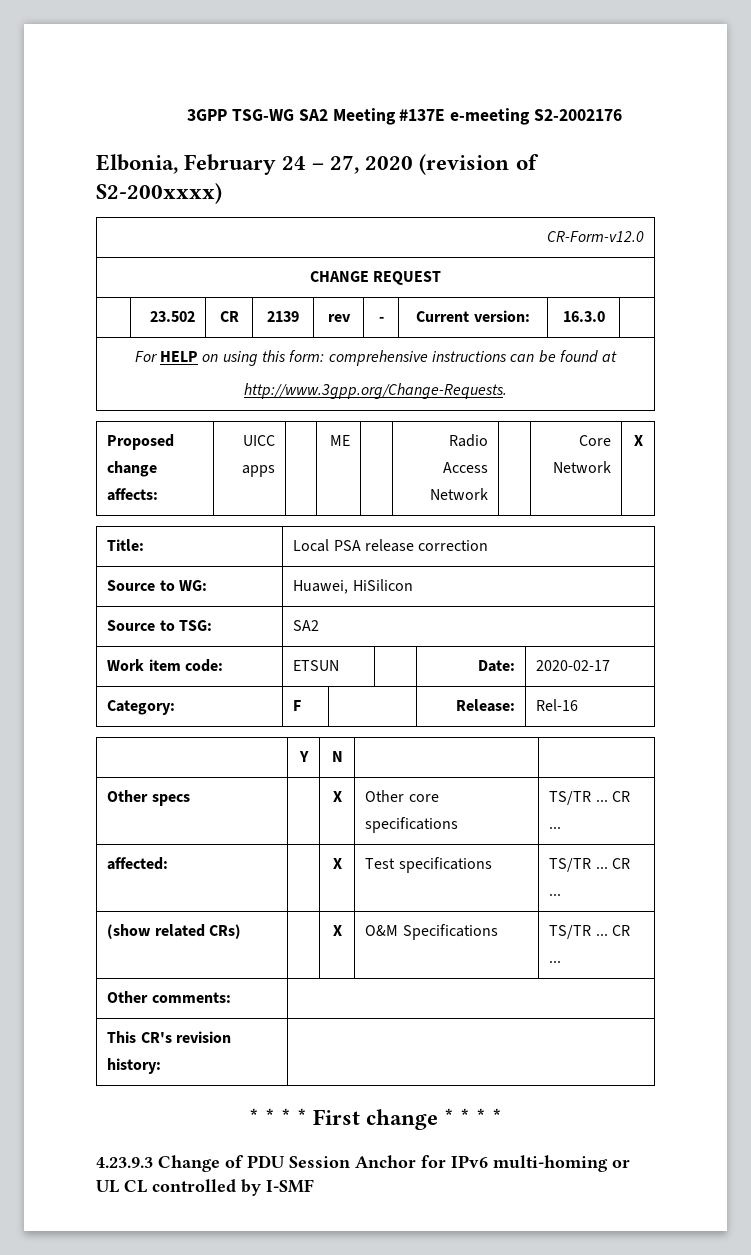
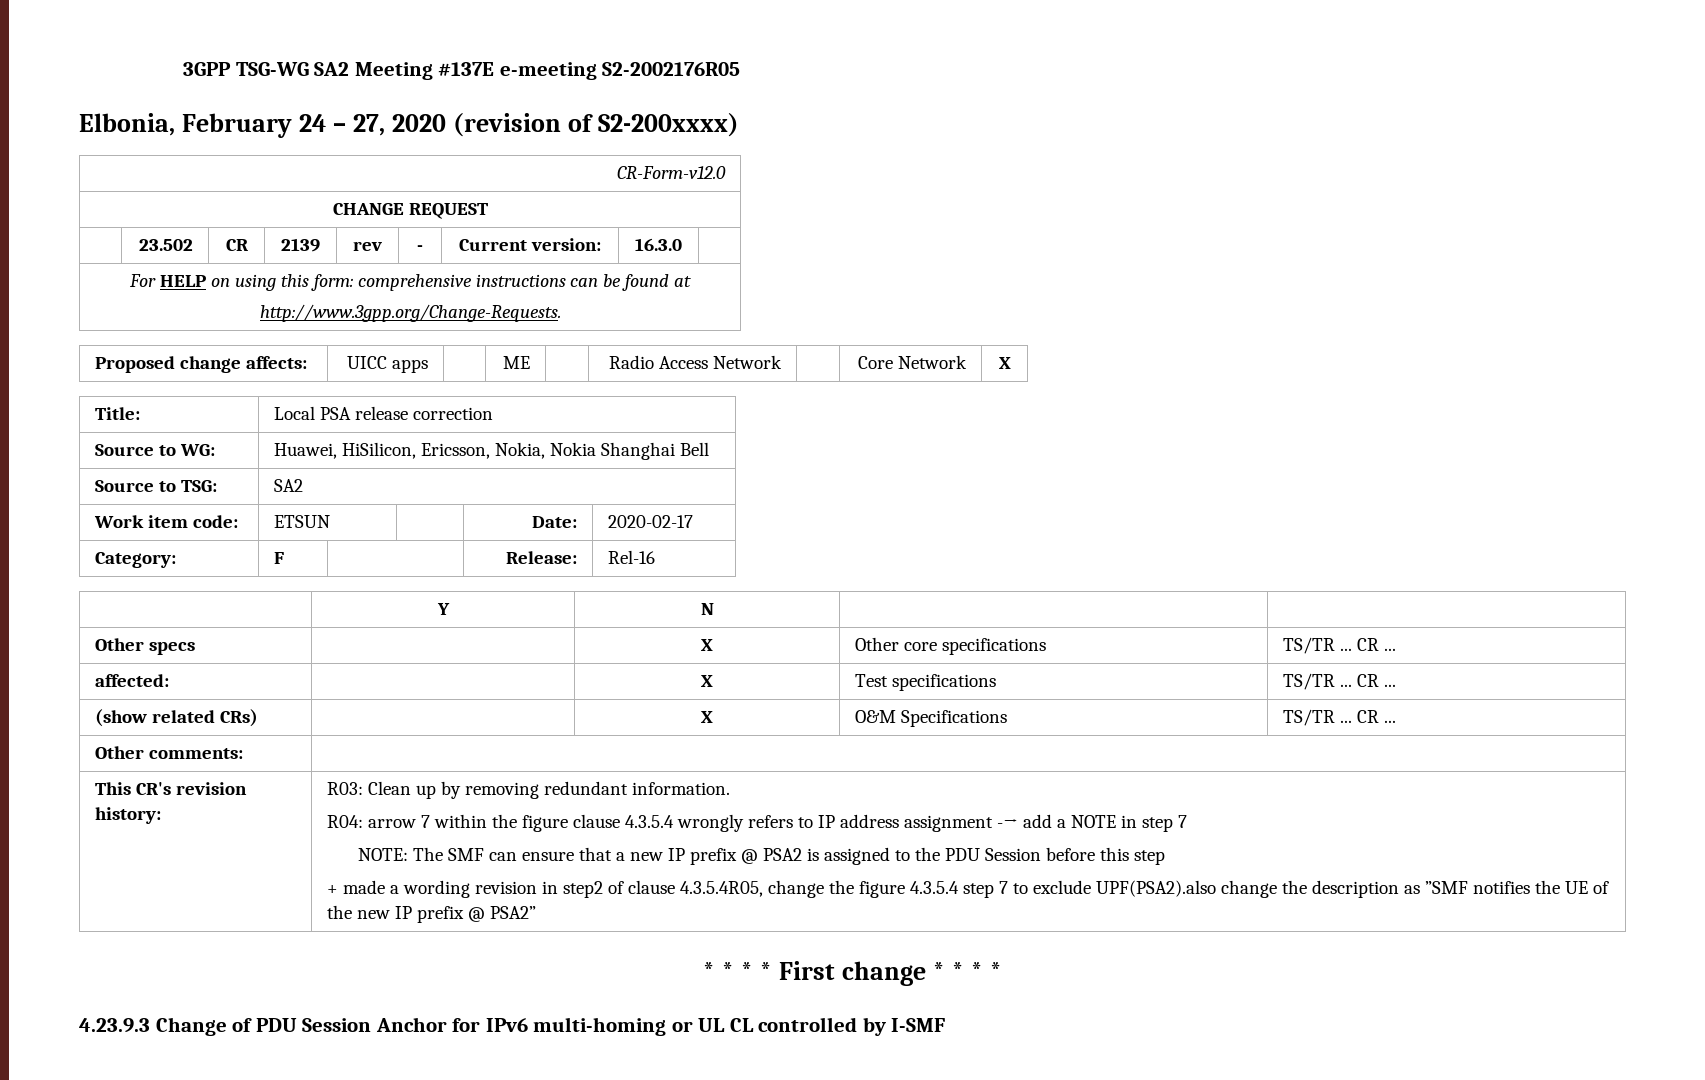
- 3GPP TSG-WG SA2 Meeting #137E e-meeting S2-2002176
+ 3GPP TSG-WG SA2 Meeting #137E e-meeting S2-2002176R05
- Source to WG: | Huawei, HiSilicon
+ Source to WG: | Huawei, HiSilicon, Ericsson, Nokia, Nokia Shanghai Bell
+ R03: Clean up by removing redundant information.
+ R04: arrow 7 within the figure clause 4.3.5.4 wrongly refers to IP address assignment -→ add a NOTE in step 7
+ NOTE: The SMF can ensure that a new IP prefix @ PSA2 is assigned to the PDU Session before this step
+ + made a wording revision in step2 of clause 4.3.5.4R05, change the figure 4.3.5.4 step 7 to exclude UPF(PSA2).also change the description as ”SMF notifies the UE of the new IP prefix @ PSA2”

